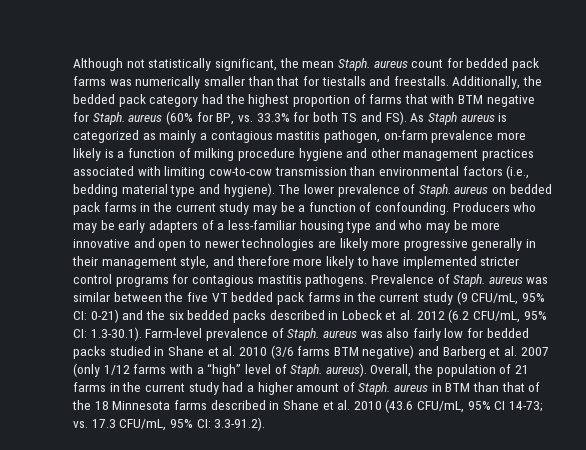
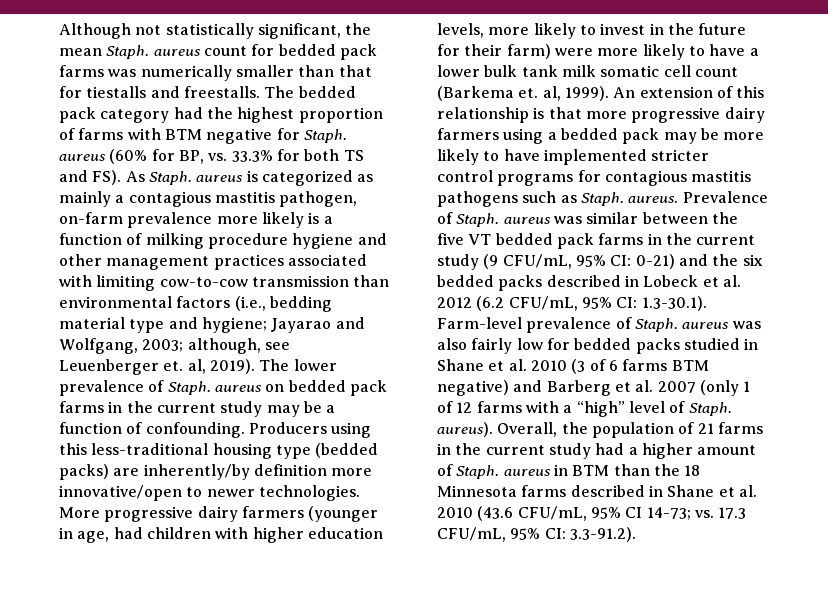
- Additionally, the bedded pack category had the highest proportion of farms that with BTM negative for Staph. aureus (60% for BP, vs. 33.3% for both TS and FS). As Staph aureus is categorized as mainly a contagious mastitis pathogen, on-farm prevalence more likely is a function of milking procedure hygiene and other management practices associated with limiting cow-to-cow transmission than environmental factors (i.e., bedding material type and hygiene).
+ The bedded pack category had the highest proportion of farms with BTM negative for Staph. aureus (60% for BP, vs. 33.3% for both TS and FS). As Staph. aureus is categorized as mainly a contagious mastitis pathogen, on-farm prevalence more likely is a function of milking procedure hygiene and other management practices associated with limiting cow-to-cow transmission than environmental factors (i.e., bedding material type and hygiene; Jayarao and Wolfgang, 2003; although, see Leuenberger et. al, 2019).
- Producers who may be early adapters of a less-familiar housing type and who may be more innovative and open to newer technologies are likely more progressive generally in their management style, and therefore more likely to have implemented stricter control programs for contagious mastitis pathogens.
+ Producers using this less-traditional housing type (bedded packs) are inherently/by definition more innovative/open to newer technologies. More progressive dairy farmers (younger in age, had children with higher education levels, more likely to invest in the future for their farm) were more likely to have a lower bulk tank milk somatic cell count (Barkema et. al, 1999). An extension of this relationship is that more progressive dairy farmers using a bedded pack may be more likely to have implemented stricter control programs for contagious mastitis pathogens such as Staph. aureus.
- 1.3-30.1). Farm-level prevalence of Staph. aureus was also fairly low for bedded packs studied in Shane et al. 2010 (3/6 farms BTM negative) and Barberg et al. 2007 (only 1/12 farms with a “high” level of Staph. aureus).
+ 1.3-30.1). Farm-level prevalence of Staph. aureus was also fairly low for bedded packs studied in Shane et al. 2010 (3 of 6 farms BTM negative) and Barberg et al. 2007 (only 1 of 12 farms with a “high” level of Staph. aureus).
- Overall, the population of 21 farms in the current study had a higher amount of Staph. aureus in BTM than that of the 18 Minnesota farms described in Shane et al. 2010 (43.6 CFU/mL, 95% CI 14-73; vs. 17.3 CFU/mL, 95% CI: 3.3-91.2).
+ Overall, the population of 21 farms in the current study had a higher amount of Staph. aureus in BTM than the 18 Minnesota farms described in Shane et al. 2010 (43.6 CFU/mL, 95% CI 14-73; vs. 17.3 CFU/mL, 95% CI: 3.3-91.2).

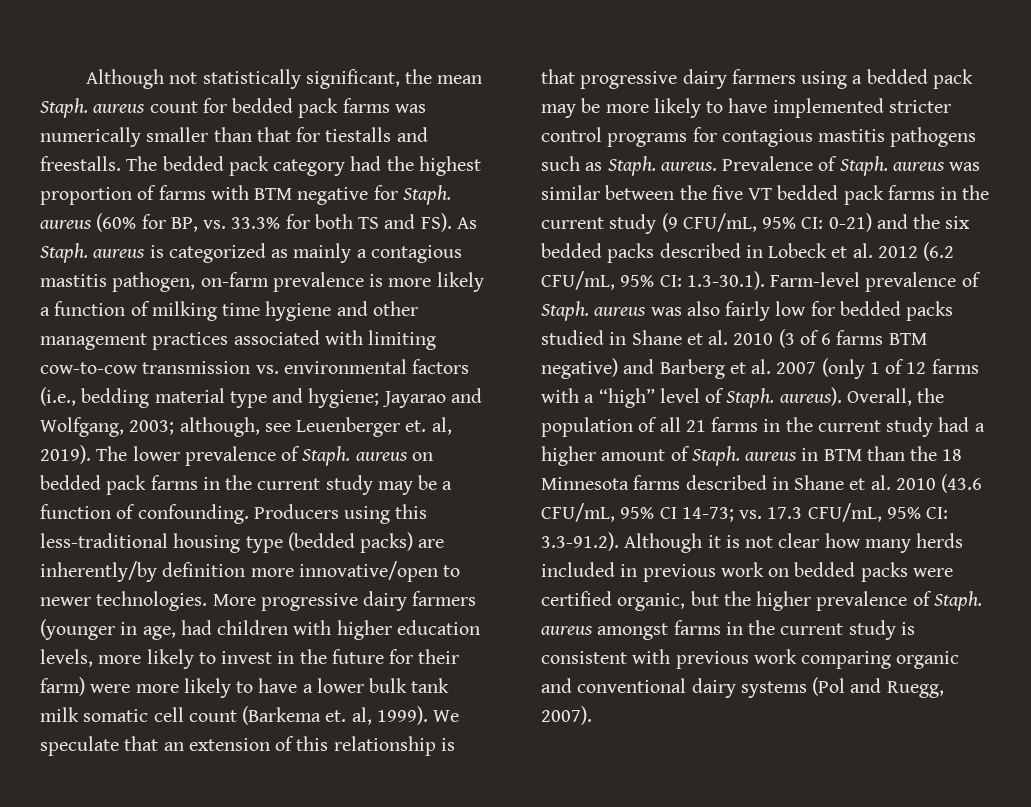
- The bedded pack category had the highest proportion of farms with BTM negative for Staph. aureus (60% for BP, vs. 33.3% for both TS and FS). As Staph. aureus is categorized as mainly a contagious mastitis pathogen, on-farm prevalence more likely is a function of milking procedure hygiene and other management practices associated with limiting cow-to-cow transmission than environmental factors (i.e., bedding material type and hygiene;
+ The bedded pack category had the highest proportion of farms with BTM negative for Staph. aureus (60% for BP, vs. 33.3% for both TS and FS). As Staph. aureus is categorized as mainly a contagious mastitis pathogen, on-farm prevalence is more likely a function of milking time hygiene and other management practices associated with limiting cow-to-cow transmission vs. environmental factors (i.e., bedding material type and hygiene;
- An extension of this relationship is that more progressive dairy farmers using a bedded pack may be more likely to have implemented stricter control programs for contagious mastitis pathogens such as Staph. aureus.
+ We speculate that an extension of this relationship is that progressive dairy farmers using a bedded pack may be more likely to have implemented stricter control programs for contagious mastitis pathogens such as Staph. aureus.
- Overall, the population of 21 farms in the current study had a higher amount of Staph. aureus in BTM than the 18 Minnesota farms described in Shane et al. 2010 (43.6 CFU/mL, 95% CI 14-73; vs. 17.3 CFU/mL, 95% CI: 3.3-91.2).
+ Overall, the population of all 21 farms in the current study had a higher amount of Staph. aureus in BTM than the 18 Minnesota farms described in Shane et al. 2010 (43.6 CFU/mL, 95% CI 14-73; vs. 17.3 CFU/mL, 95% CI: 3.3-91.2). Although it is not clear how many herds included in previous work on bedded packs were certified organic, but the higher prevalence of Staph. aureus amongst farms in the current study is consistent with previous work comparing organic and conventional dairy systems (Pol and Ruegg, 2007).

